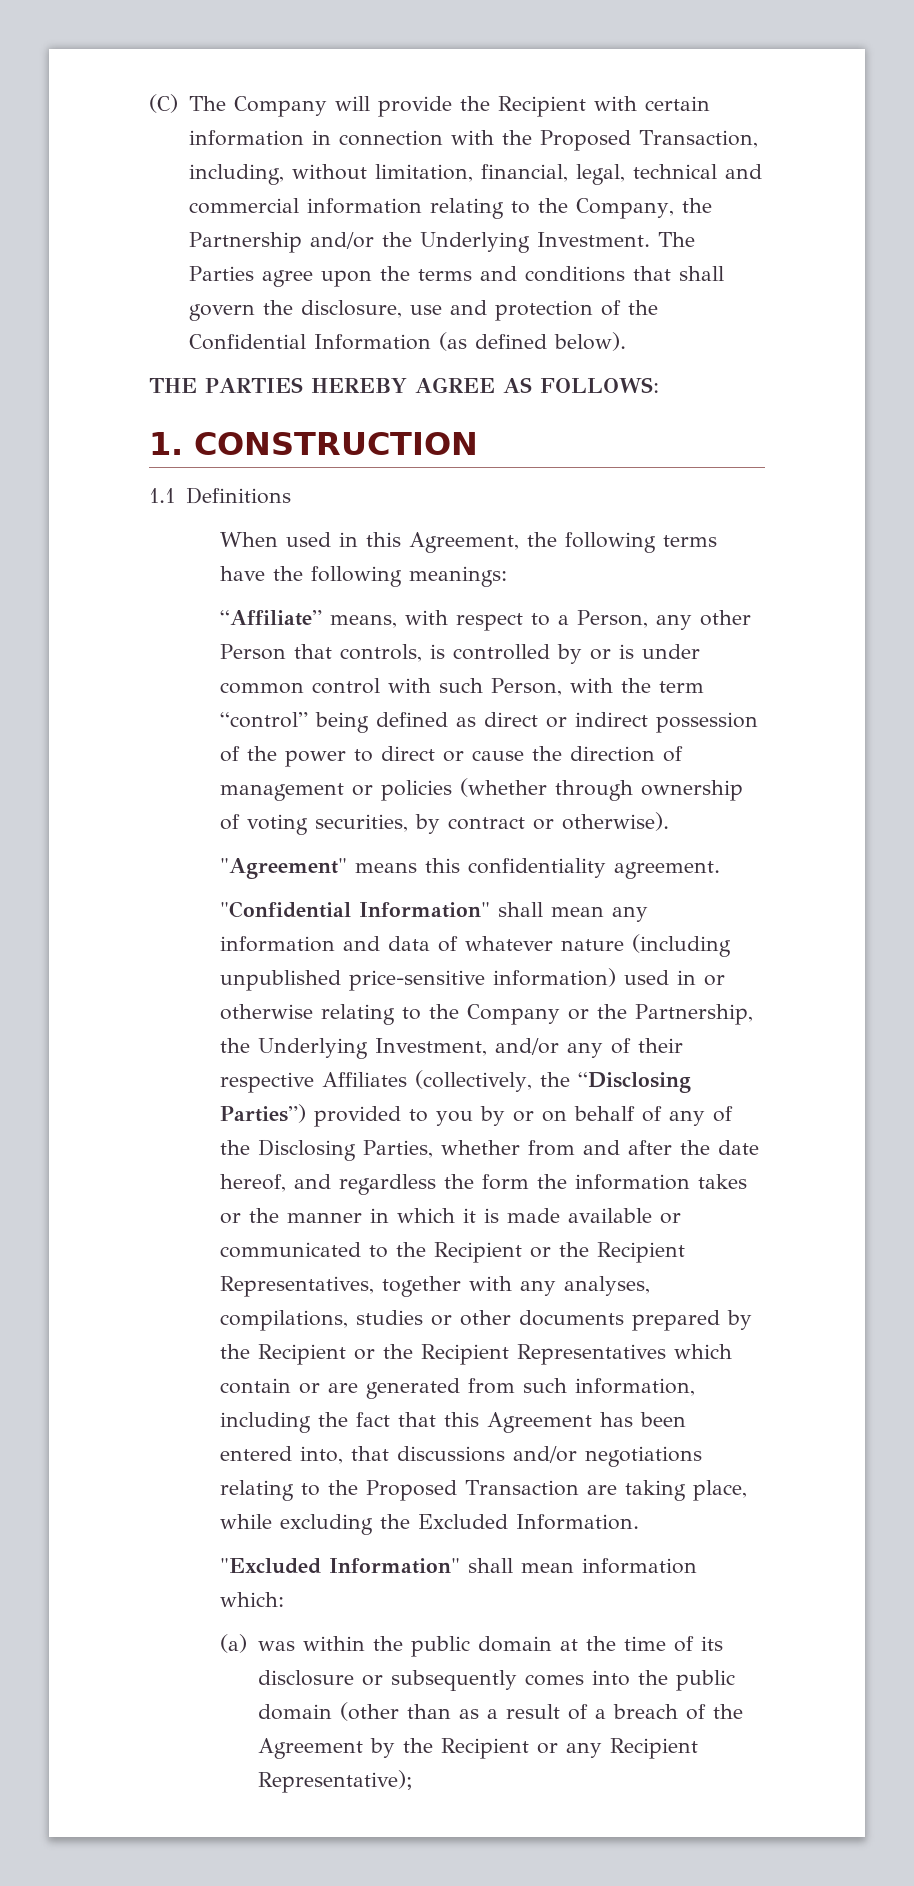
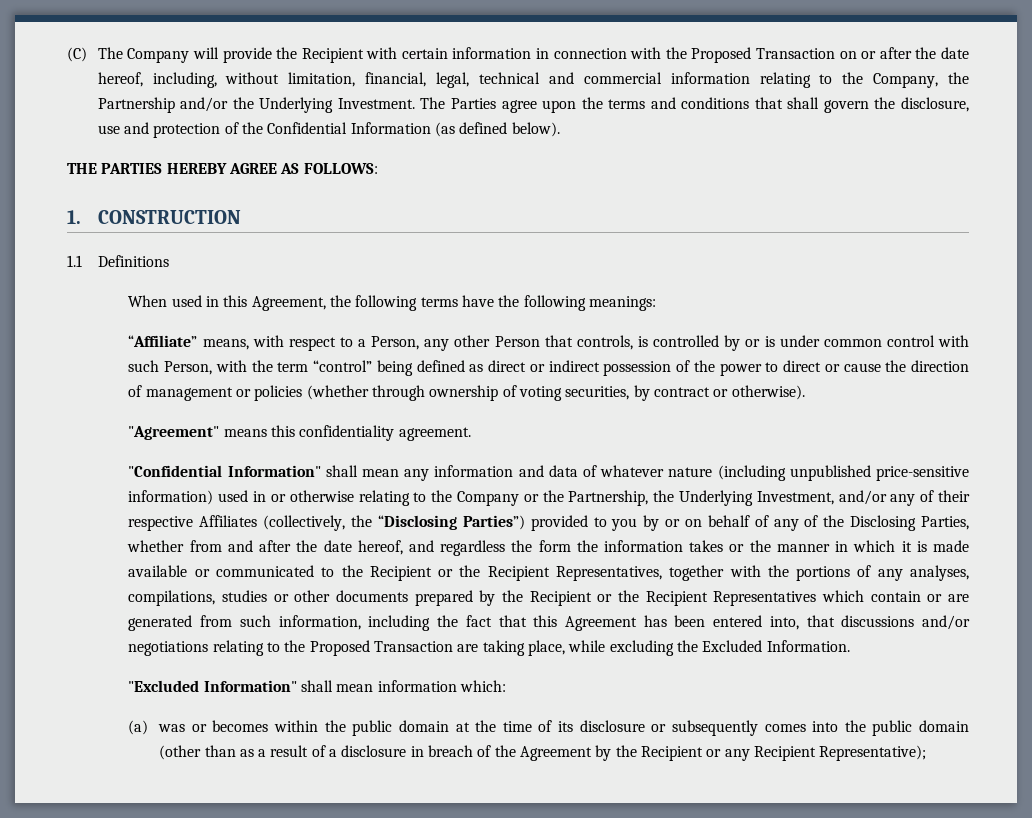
- (C) The Company will provide the Recipient with certain information in connection with the Proposed Transaction, including, without limitation, financial, legal, technical and commercial information relating to the Company, the Partnership and/or the Underlying Investment.
+ (C) The Company will provide the Recipient with certain information in connection with the Proposed Transaction on or after the date hereof, including, without limitation, financial, legal, technical and commercial information relating to the Company, the Partnership and/or the Underlying Investment.
- "Confidential Information" shall mean any information and data of whatever nature (including unpublished price-sensitive information) used in or otherwise relating to the Company or the Partnership, the Underlying Investment, and/or any of their respective Affiliates (collectively, the “Disclosing Parties”) provided to you by or on behalf of any of the Disclosing Parties, whether from and after the date hereof, and regardless the form the information takes or the manner in which it is made available or communicated to the Recipient or the Recipient Representatives, together with any analyses, compilations, studies or other documents prepared by the Recipient or the Recipient Representatives which contain or are generated from such information, including the fact that this Agreement has been entered into, that discussions and/or negotiations relating to the Proposed Transaction are taking place, while excluding the Excluded Information.
+ "Confidential Information" shall mean any information and data of whatever nature (including unpublished price-sensitive information) used in or otherwise relating to the Company or the Partnership, the Underlying Investment, and/or any of their respective Affiliates (collectively, the “Disclosing Parties”) provided to you by or on behalf of any of the Disclosing Parties, whether from and after the date hereof, and regardless the form the information takes or the manner in which it is made available or communicated to the Recipient or the Recipient Representatives, together with the portions of any analyses, compilations, studies or other documents prepared by the Recipient or the Recipient Representatives which contain or are generated from such information, including the fact that this Agreement has been entered into, that discussions and/or negotiations relating to the Proposed Transaction are taking place, while excluding the Excluded Information.
- (a) was within the public domain at the time of its disclosure or subsequently comes into the public domain (other than as a result of a breach of the Agreement by the Recipient or any Recipient Representative);
+ (a) was or becomes within the public domain at the time of its disclosure or subsequently comes into the public domain (other than as a result of a disclosure in breach of the Agreement by the Recipient or any Recipient Representative);

